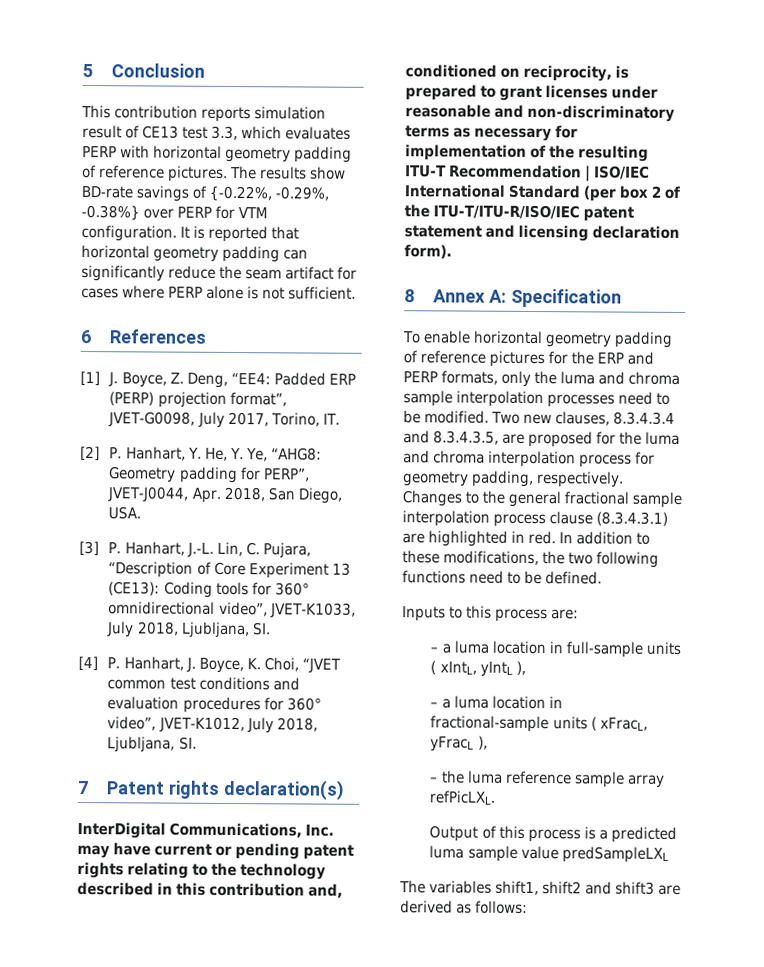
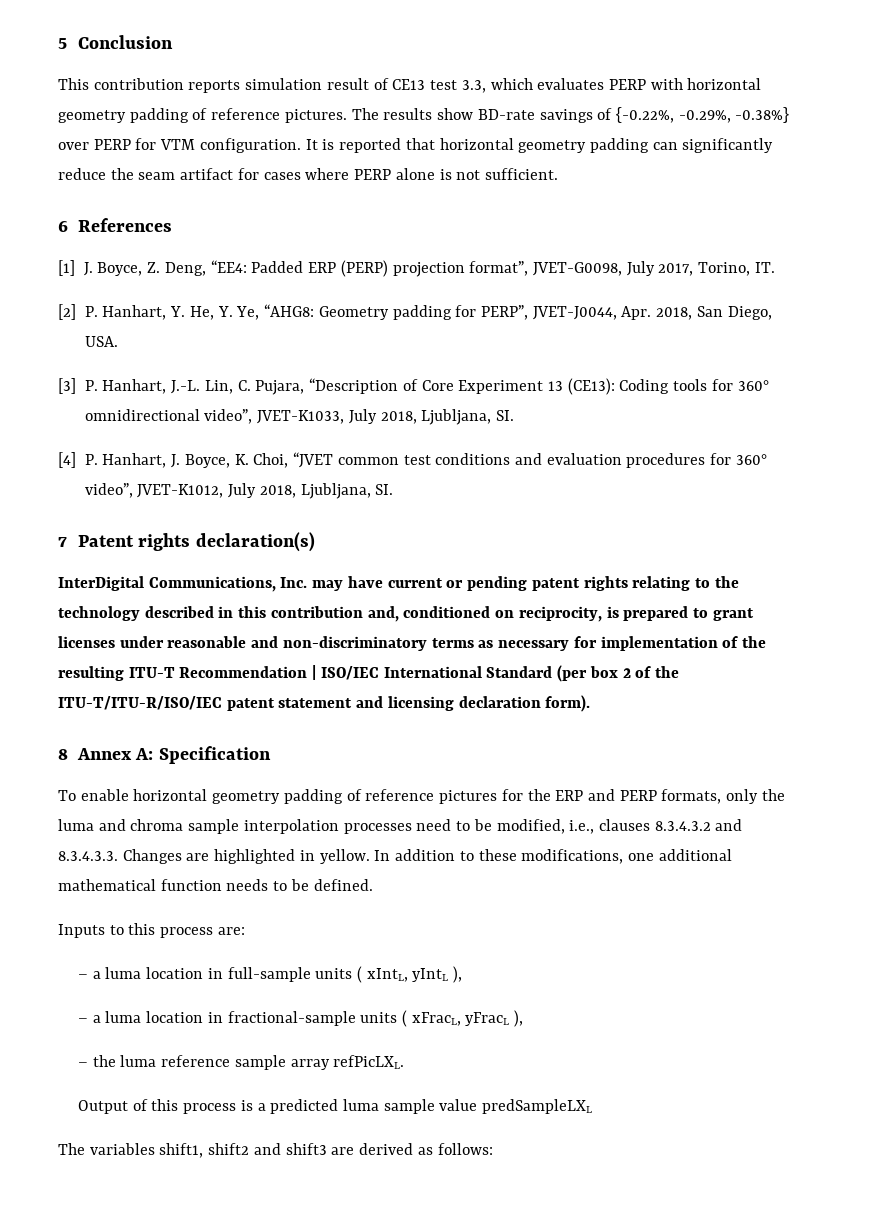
- To enable horizontal geometry padding of reference pictures for the ERP and PERP formats, only the luma and chroma sample interpolation processes need to be modified. Two new clauses, 8.3.4.3.4 and 8.3.4.3.5, are proposed for the luma and chroma interpolation process for geometry padding, respectively. Changes to the general fractional sample interpolation process clause (8.3.4.3.1) are highlighted in red.
+ To enable horizontal geometry padding of reference pictures for the ERP and PERP formats, only the luma and chroma sample interpolation processes need to be modified, i.e., clauses 8.3.4.3.2 and 8.3.4.3.3. Changes are highlighted in yellow.
- In addition to these modifications, the two following functions need to be defined.
+ In addition to these modifications, one additional mathematical function needs to be defined.

